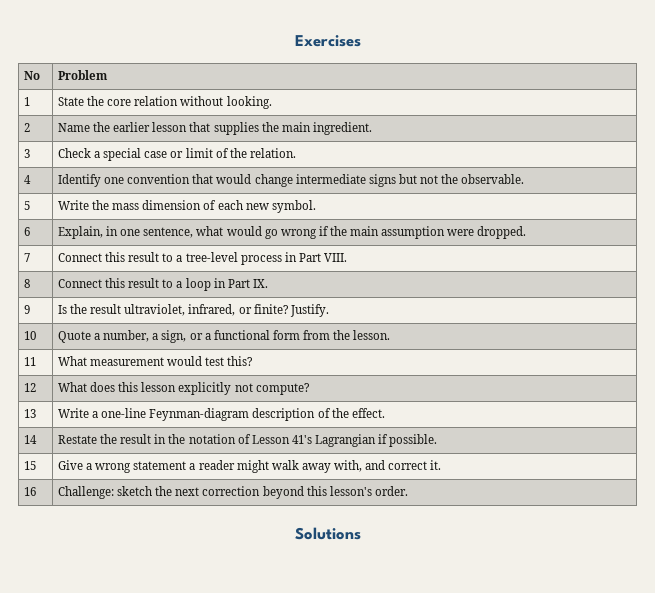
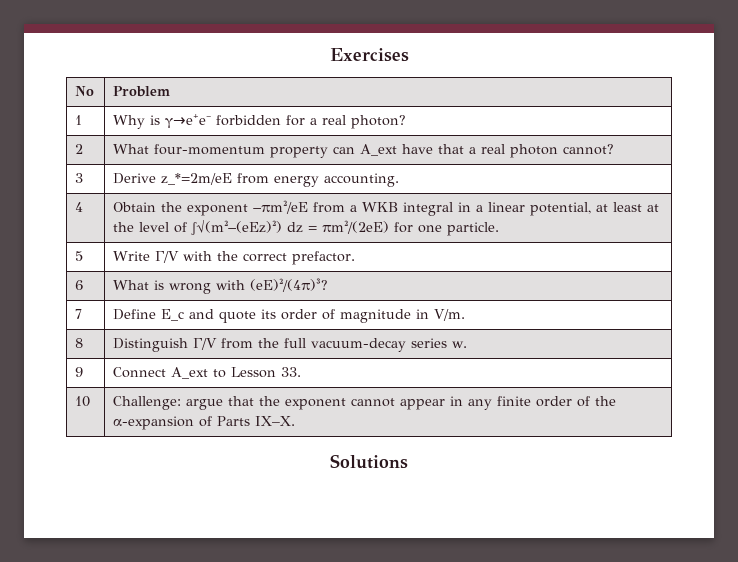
- 1 | State the core relation without looking.
- 2 | Name the earlier lesson that supplies the main ingredient.
- 3 | Check a special case or limit of the relation.
- 4 | Identify one convention that would change intermediate signs but not the observable.
- 5 | Write the mass dimension of each new symbol.
- 6 | Explain, in one sentence, what would go wrong if the main assumption were dropped.
- 7 | Connect this result to a tree-level process in Part VIII.
- 8 | Connect this result to a loop in Part IX.
- 9 | Is the result ultraviolet, infrared, or finite? Justify.
- 10 | Quote a number, a sign, or a functional form from the lesson.
- 11 | What measurement would test this?
- 12 | What does this lesson explicitly not compute?
- 13 | Write a one-line Feynman-diagram description of the effect.
- 14 | Restate the result in the notation of Lesson 41's Lagrangian if possible.
- 15 | Give a wrong statement a reader might walk away with, and correct it.
- 16 | Challenge: sketch the next correction beyond this lesson's order.
+ 1 | Why is γ→e⁺e⁻ forbidden for a real photon?
+ 2 | What four-momentum property can A_ext have that a real photon cannot?
+ 3 | Derive z_*=2m/eE from energy accounting.
+ 4 | Obtain the exponent −πm²/eE from a WKB integral in a linear potential, at least at the level of ∫√(m²−(eEz)²) dz = πm²/(2eE) for one particle.
+ 5 | Write Γ/V with the correct prefactor.
+ 6 | What is wrong with (eE)²/(4π)³?
+ 7 | Define E_c and quote its order of magnitude in V/m.
+ 8 | Distinguish Γ/V from the full vacuum-decay series w.
+ 9 | Connect A_ext to Lesson 33.
+ 10 | Challenge: argue that the exponent cannot appear in any finite order of the α-expansion of Parts IX–X.

